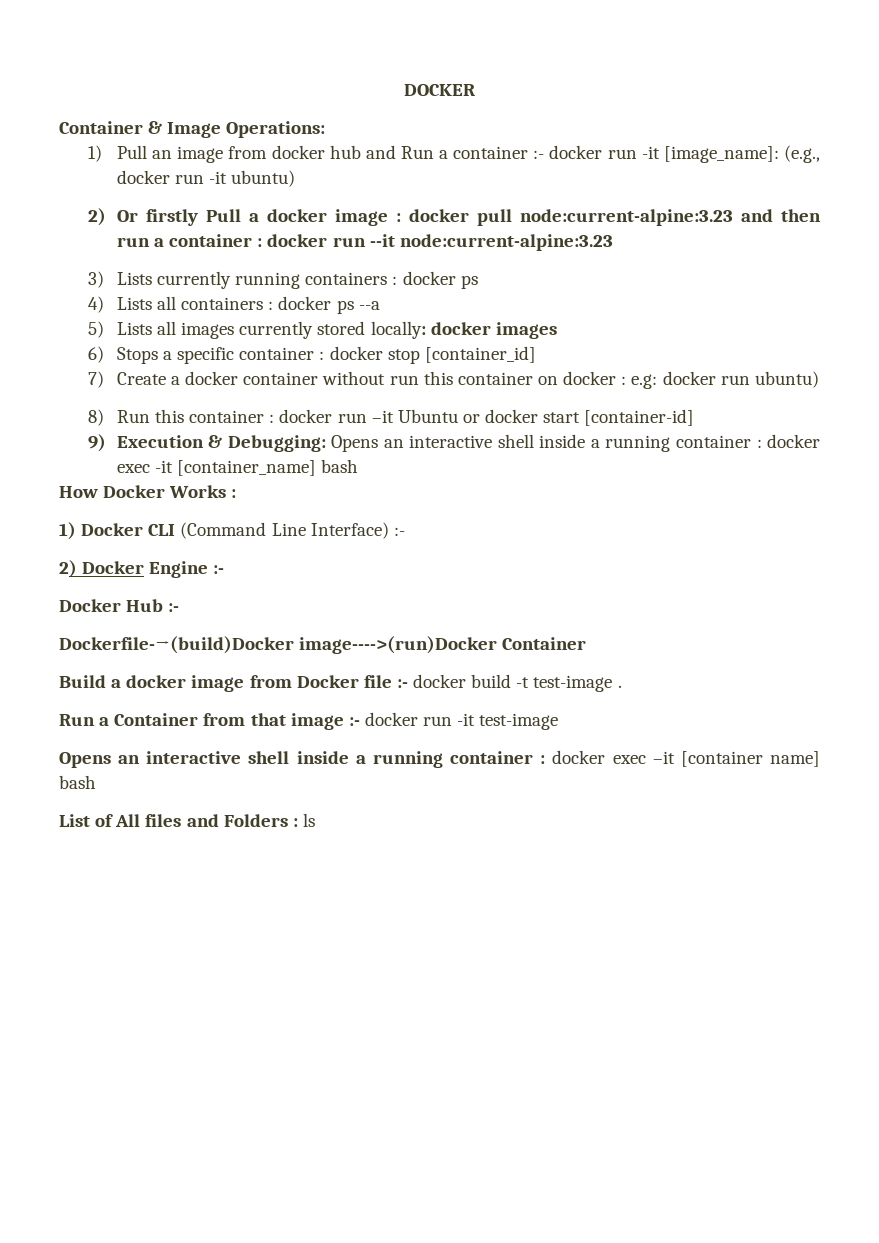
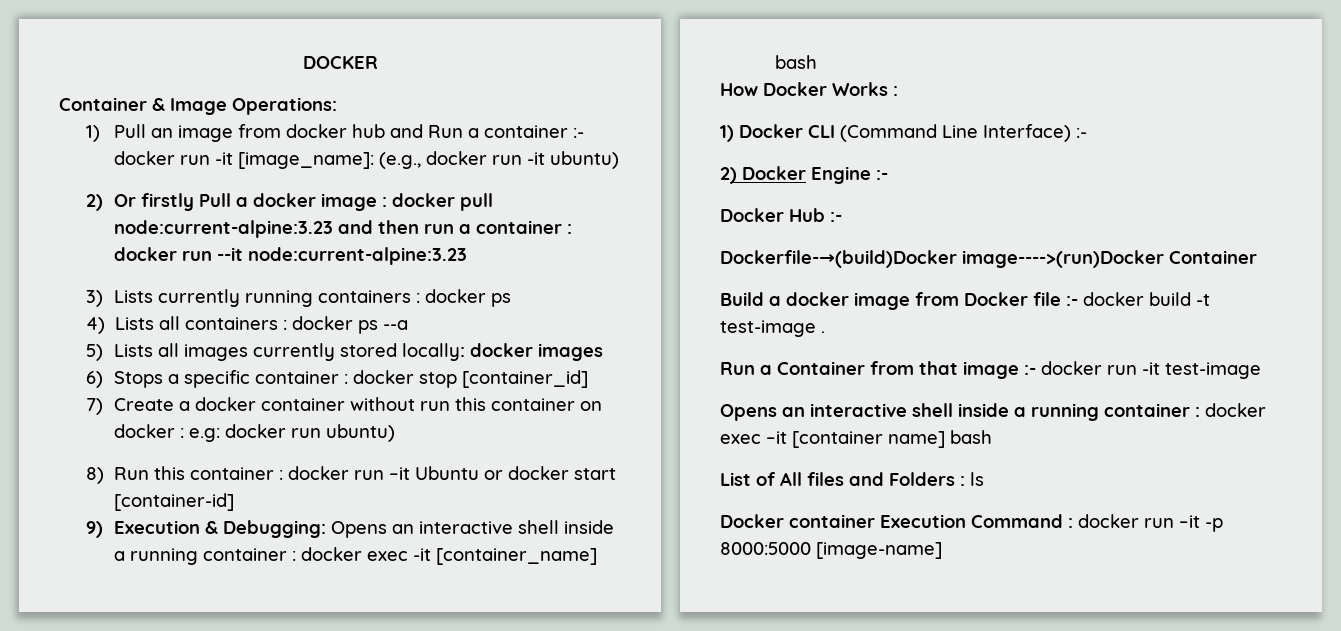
+ Docker container Execution Command : docker run –it -p 8000:5000 [image-name]

